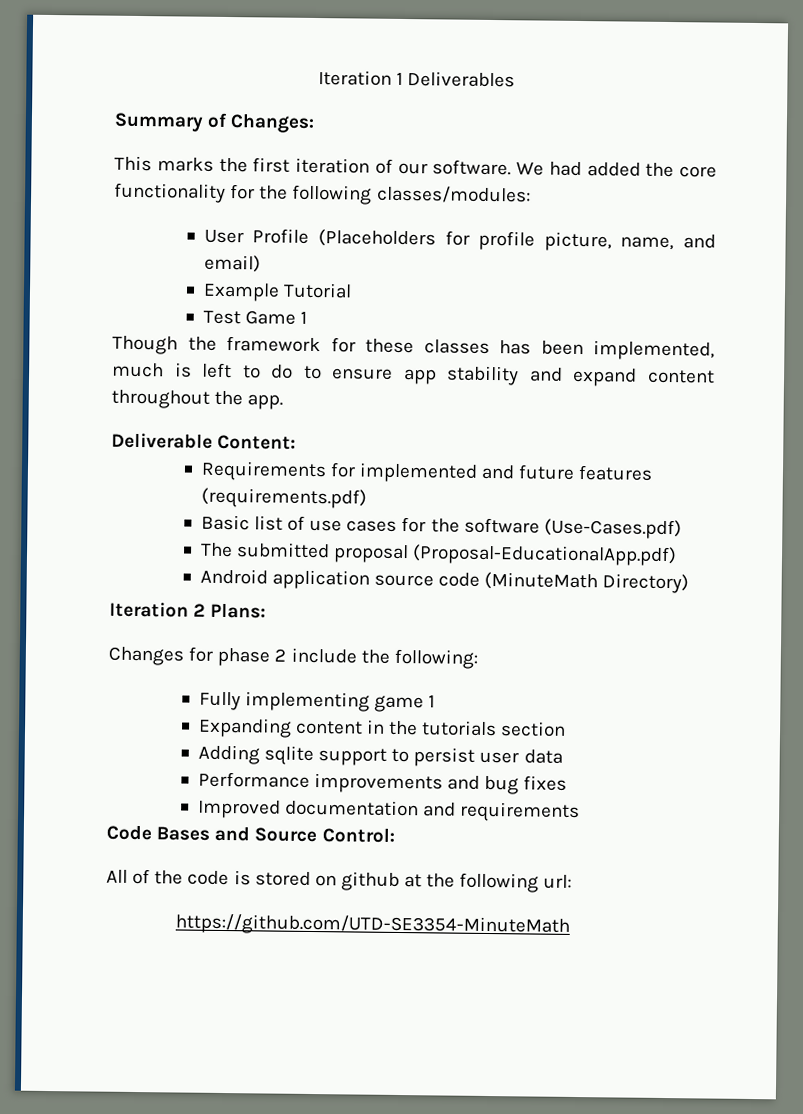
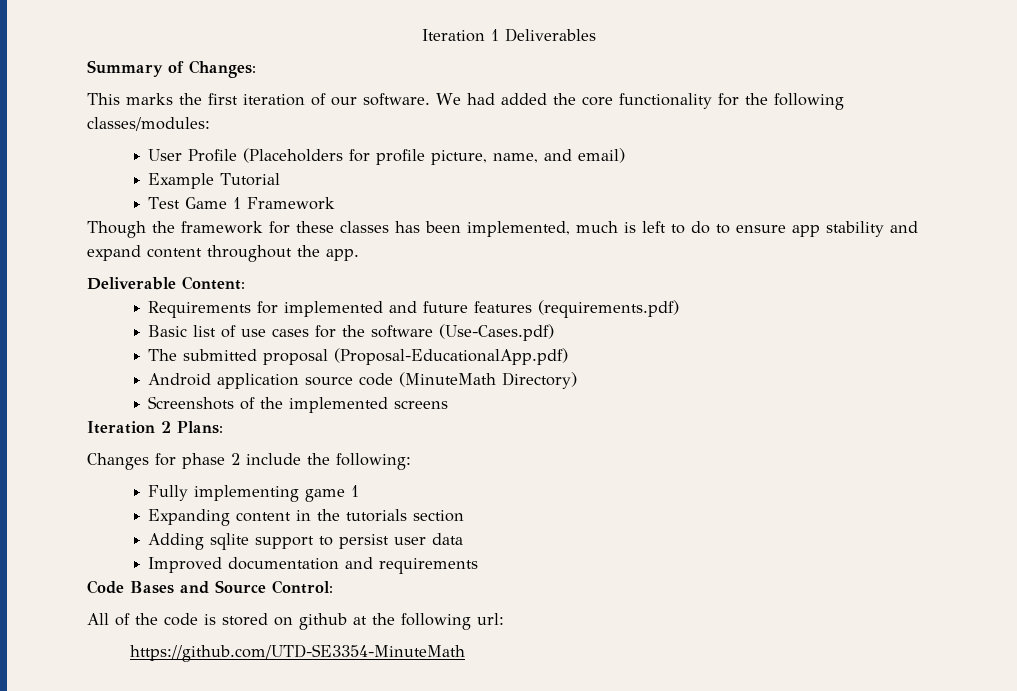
- Test Game 1
+ Test Game 1 Framework
+ Screenshots of the implemented screens
- Performance improvements and bug fixes

